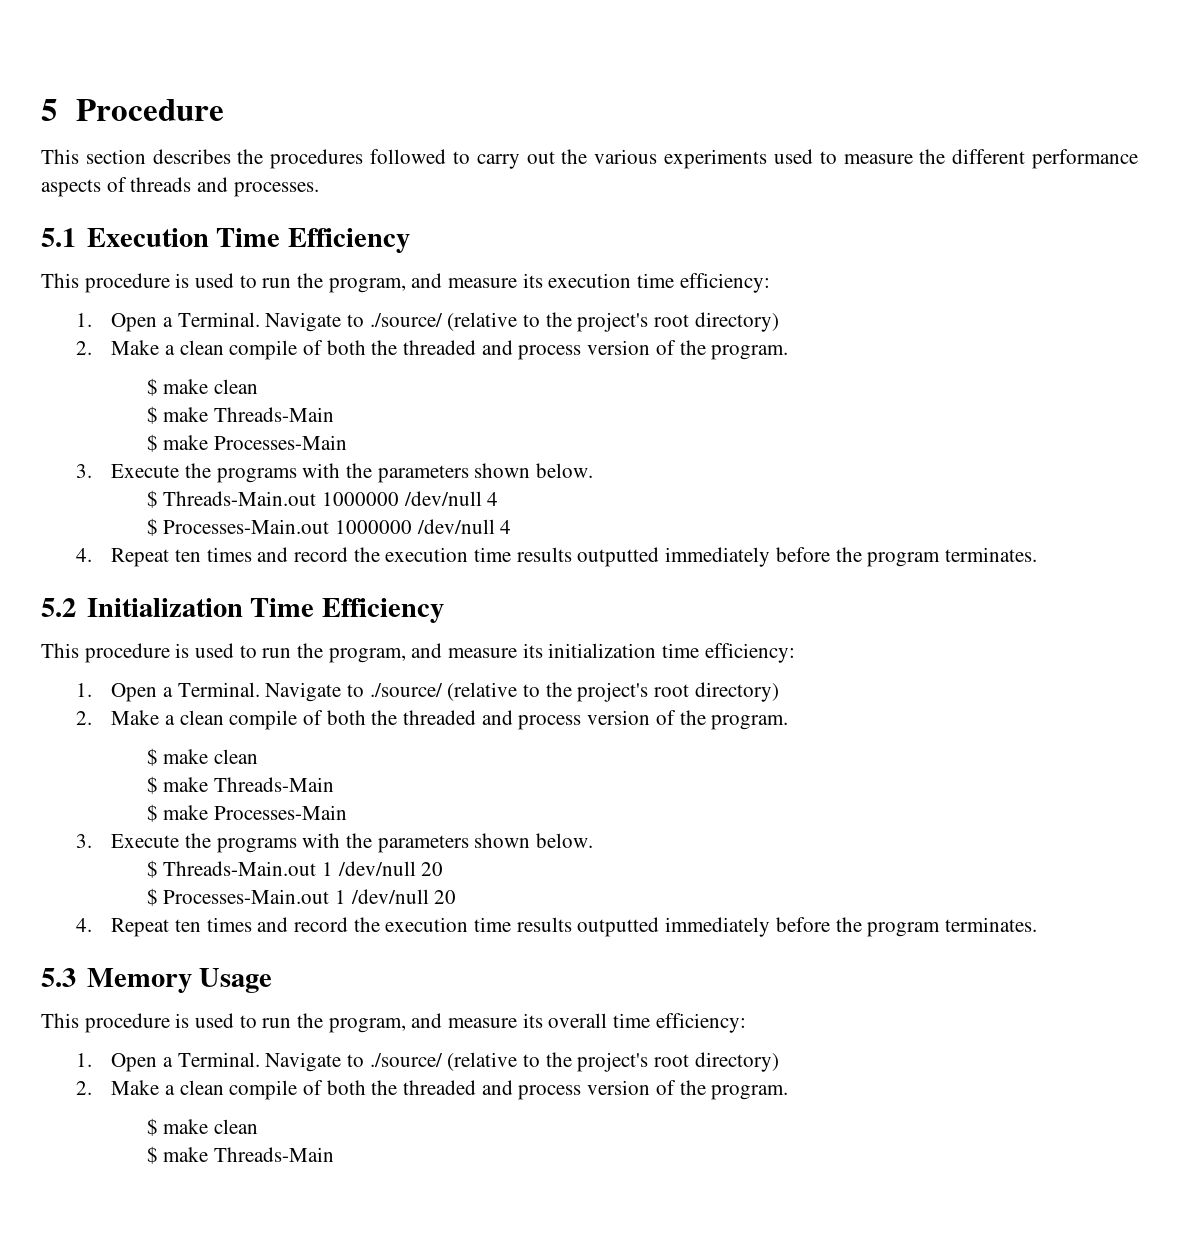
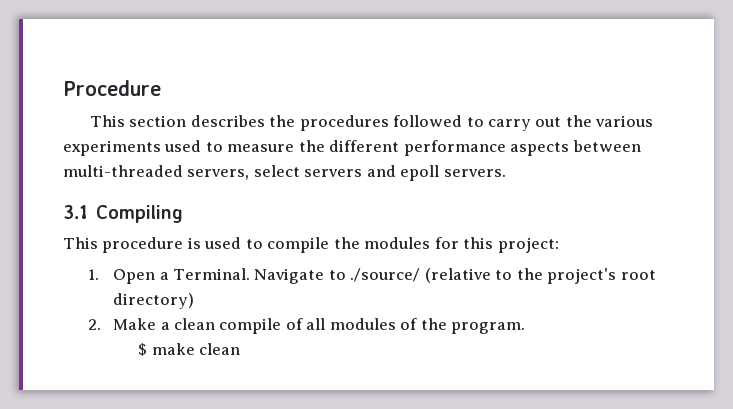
- 5 Procedure
+ Procedure
- This section describes the procedures followed to carry out the various experiments used to measure the different performance aspects of threads and processes.
- 5.1 Execution Time Efficiency
- This procedure is used to run the program, and measure its execution time efficiency:
+ This section describes the procedures followed to carry out the various experiments used to measure the different performance aspects between multi-threaded servers, select servers and epoll servers.
+ 3.1 Compiling
+ This procedure is used to compile the modules for this project:
  1. Open a Terminal. Navigate to ./source/ (relative to the project's root directory)
- 2. Make a clean compile of both the threaded and process version of the program.
+ 2. Make a clean compile of all modules of the program.
  $ make clean
- $ make Threads-Main
- $ make Processes-Main
- 3. Execute the programs with the parameters shown below.
- $ Threads-Main.out 1000000 /dev/null 4
- $ Processes-Main.out 1000000 /dev/null 4
- 4. Repeat ten times and record the execution time results outputted immediately before the program terminates.
- 5.2 Initialization Time Efficiency
- This procedure is used to run the program, and measure its initialization time efficiency:
- 1. Open a Terminal. Navigate to ./source/ (relative to the project's root directory)
- 2. Make a clean compile of both the threaded and process version of the program.
- $ make clean
- $ make Threads-Main
- $ make Processes-Main
- 3. Execute the programs with the parameters shown below.
- $ Threads-Main.out 1 /dev/null 20
- $ Processes-Main.out 1 /dev/null 20
- 4. Repeat ten times and record the execution time results outputted immediately before the program terminates.
- 5.3 Memory Usage
- This procedure is used to run the program, and measure its overall time efficiency:
- 1. Open a Terminal. Navigate to ./source/ (relative to the project's root directory)
- 2. Make a clean compile of both the threaded and process version of the program.
- $ make clean
- $ make Threads-Main

